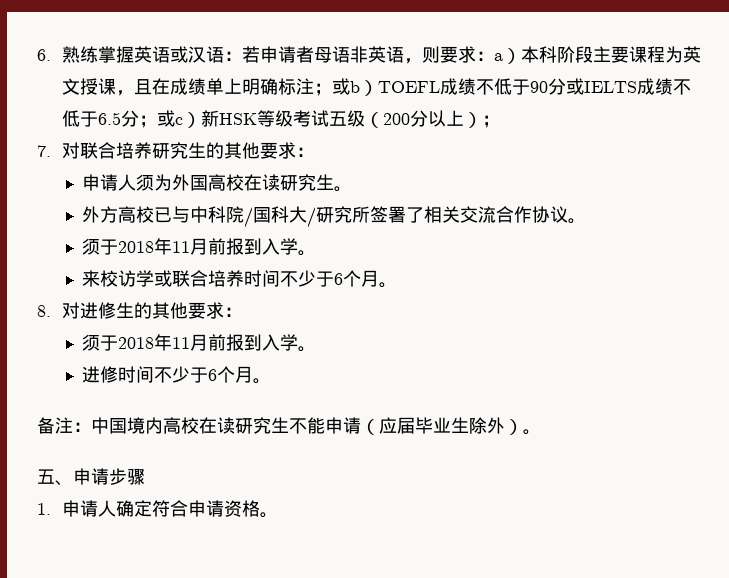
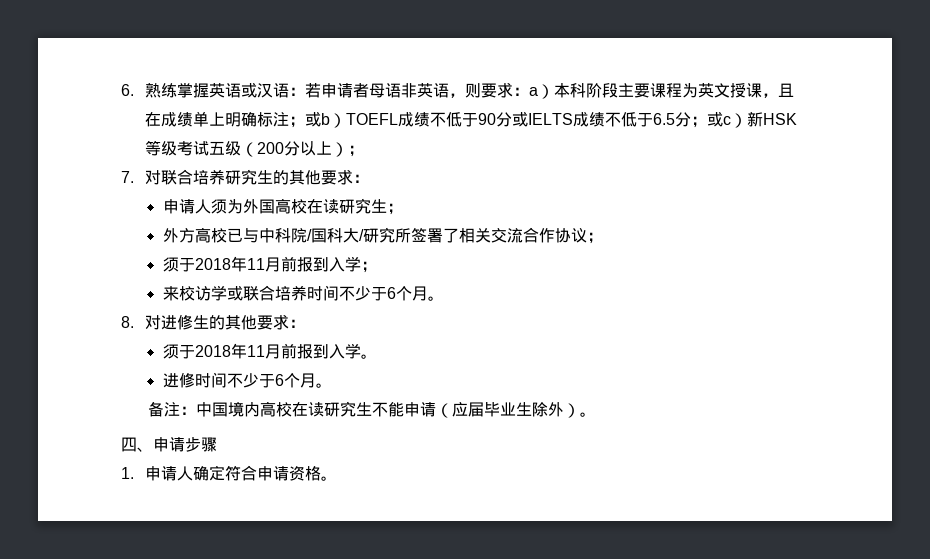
- 申请人须为外国高校在读研究生。
+ 申请人须为外国高校在读研究生；
- 外方高校已与中科院/国科大/研究所签署了相关交流合作协议。
- 须于2018年11月前报到入学。
+ 外方高校已与中科院/国科大/研究所签署了相关交流合作协议；
+ 须于2018年11月前报到入学；
- 五、申请步骤
+ 四、申请步骤

